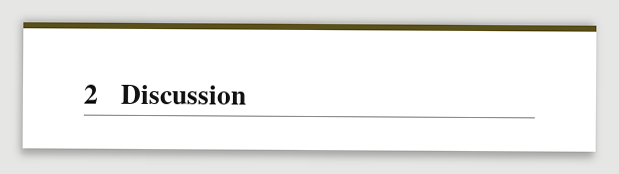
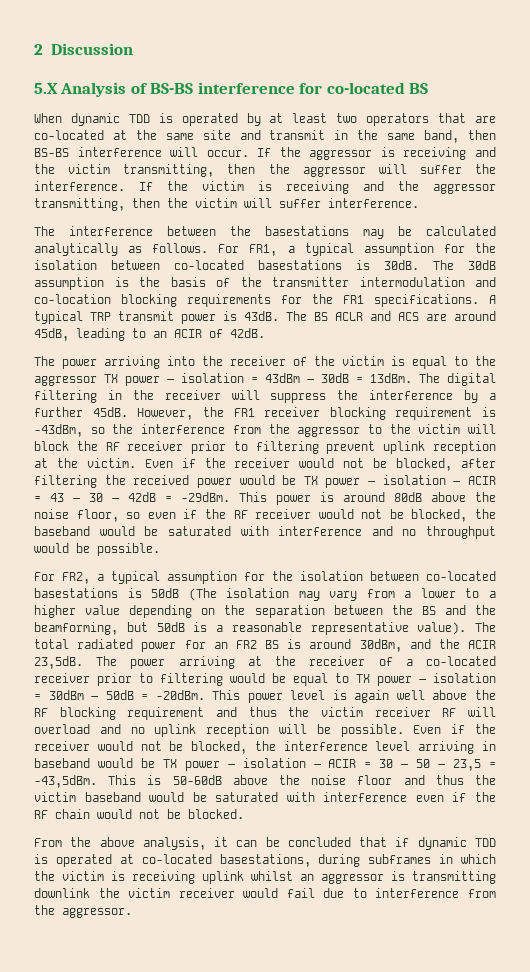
+ 5.X Analysis of BS-BS interference for co-located BS
+ When dynamic TDD is operated by at least two operators that are co-located at the same site and transmit in the same band, then BS-BS interference will occur. If the aggressor is receiving and the victim transmitting, then the aggressor will suffer the interference. If the victim is receiving and the aggressor transmitting, then the victim will suffer interference.
+ The interference between the basestations may be calculated analytically as follows. For FR1, a typical assumption for the isolation between co-located basestations is 30dB. The 30dB assumption is the basis of the transmitter intermodulation and co-location blocking requirements for the FR1 specifications. A typical TRP transmit power is 43dB. The BS ACLR and ACS are around 45dB, leading to an ACIR of 42dB.
+ The power arriving into the receiver of the victim is equal to the aggressor TX power – isolation = 43dBm – 30dB = 13dBm. The digital filtering in the receiver will suppress the interference by a further 45dB. However, the FR1 receiver blocking requirement is -43dBm, so the interference from the aggressor to the victim will block the RF receiver prior to filtering prevent uplink reception at the victim. Even if the receiver would not be blocked, after filtering the received power would be TX power – isolation – ACIR = 43 – 30 – 42dB = -29dBm. This power is around 80dB above the noise floor, so even if the RF receiver would not be blocked, the baseband would be saturated with interference and no throughput would be possible.
+ For FR2, a typical assumption for the isolation between co-located basestations is 50dB (The isolation may vary from a lower to a higher value depending on the separation between the BS and the beamforming, but 50dB is a reasonable representative value). The total radiated power for an FR2 BS is around 30dBm, and the ACIR 23,5dB. The power arriving at the receiver of a co-located receiver prior to filtering would be equal to TX power – isolation = 30dBm – 50dB = -20dBm. This power level is again well above the RF blocking requirement and thus the victim receiver RF will overload and no uplink reception will be possible. Even if the receiver would not be blocked, the interference level arriving in baseband would be TX power – isolation – ACIR = 30 – 50 – 23,5 = -43,5dBm. This is 50-60dB above the noise floor and thus the victim baseband would be saturated with interference even if the RF chain would not be blocked.
+ From the above analysis, it can be concluded that if dynamic TDD is operated at co-located basestations, during subframes in which the victim is receiving uplink whilst an aggressor is transmitting downlink the victim receiver would fail due to interference from the aggressor.

